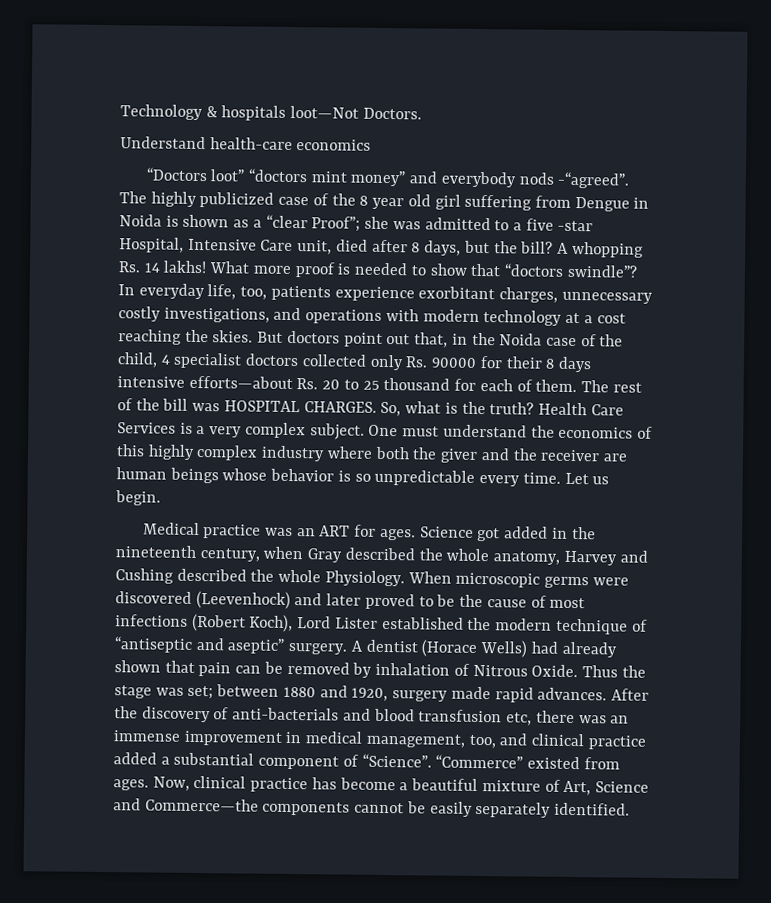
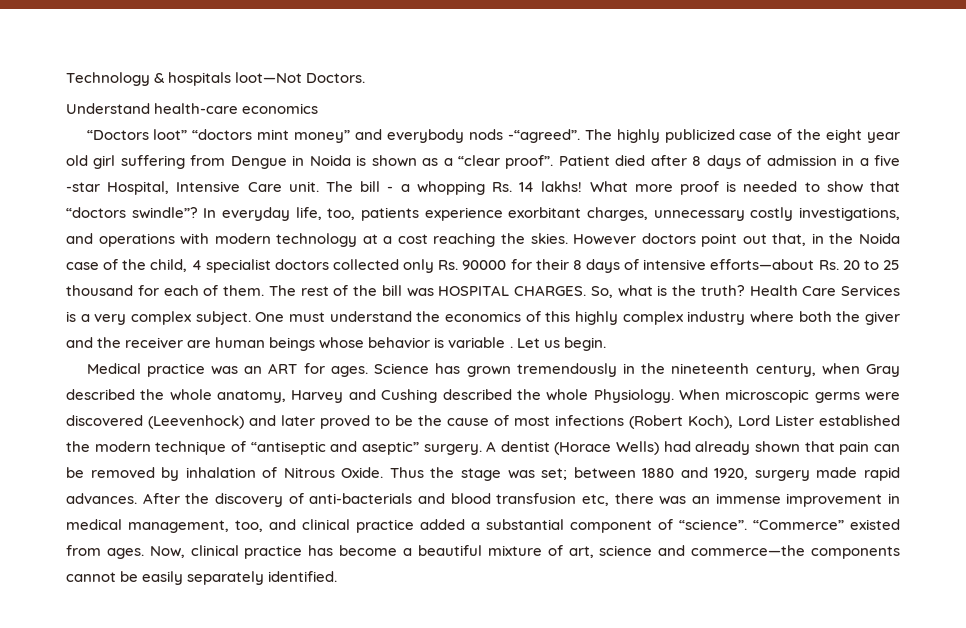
- The highly publicized case of the 8 year old girl suffering from Dengue in Noida is shown as a “clear Proof”; she was admitted to a five -star Hospital, Intensive Care unit, died after 8 days, but the bill? A whopping Rs. 14 lakhs!
+ The highly publicized case of the eight year old girl suffering from Dengue in Noida is shown as a “clear proof”. Patient died after 8 days of admission in a five -star Hospital, Intensive Care unit. The bill - a whopping Rs. 14 lakhs!
- But doctors point out that, in the Noida case of the child, 4 specialist doctors collected only Rs. 90000 for their 8 days intensive efforts—about Rs. 20 to 25 thousand for each of them.
+ However doctors point out that, in the Noida case of the child, 4 specialist doctors collected only Rs. 90000 for their 8 days of intensive efforts—about Rs. 20 to 25 thousand for each of them.
- One must understand the economics of this highly complex industry where both the giver and the receiver are human beings whose behavior is so unpredictable every time.
+ One must understand the economics of this highly complex industry where both the giver and the receiver are human beings whose behavior is variable .
- Science got added in the nineteenth century, when Gray described the whole anatomy, Harvey and Cushing described the whole Physiology.
+ Science has grown tremendously in the nineteenth century, when Gray described the whole anatomy, Harvey and Cushing described the whole Physiology.
- After the discovery of anti-bacterials and blood transfusion etc, there was an immense improvement in medical management, too, and clinical practice added a substantial component of “Science”.
+ After the discovery of anti-bacterials and blood transfusion etc, there was an immense improvement in medical management, too, and clinical practice added a substantial component of “science”.
- Now, clinical practice has become a beautiful mixture of Art, Science and Commerce—the components cannot be easily separately identified.
+ Now, clinical practice has become a beautiful mixture of art, science and commerce—the components cannot be easily separately identified.

